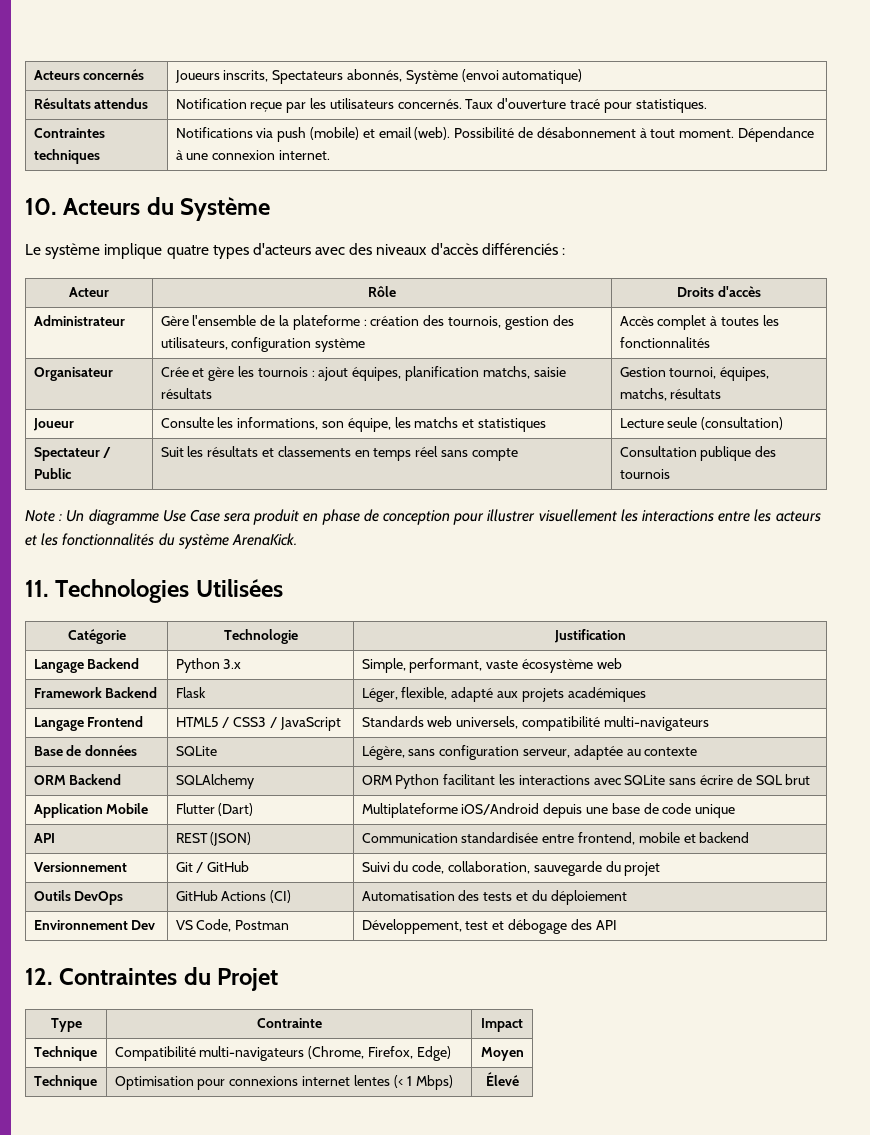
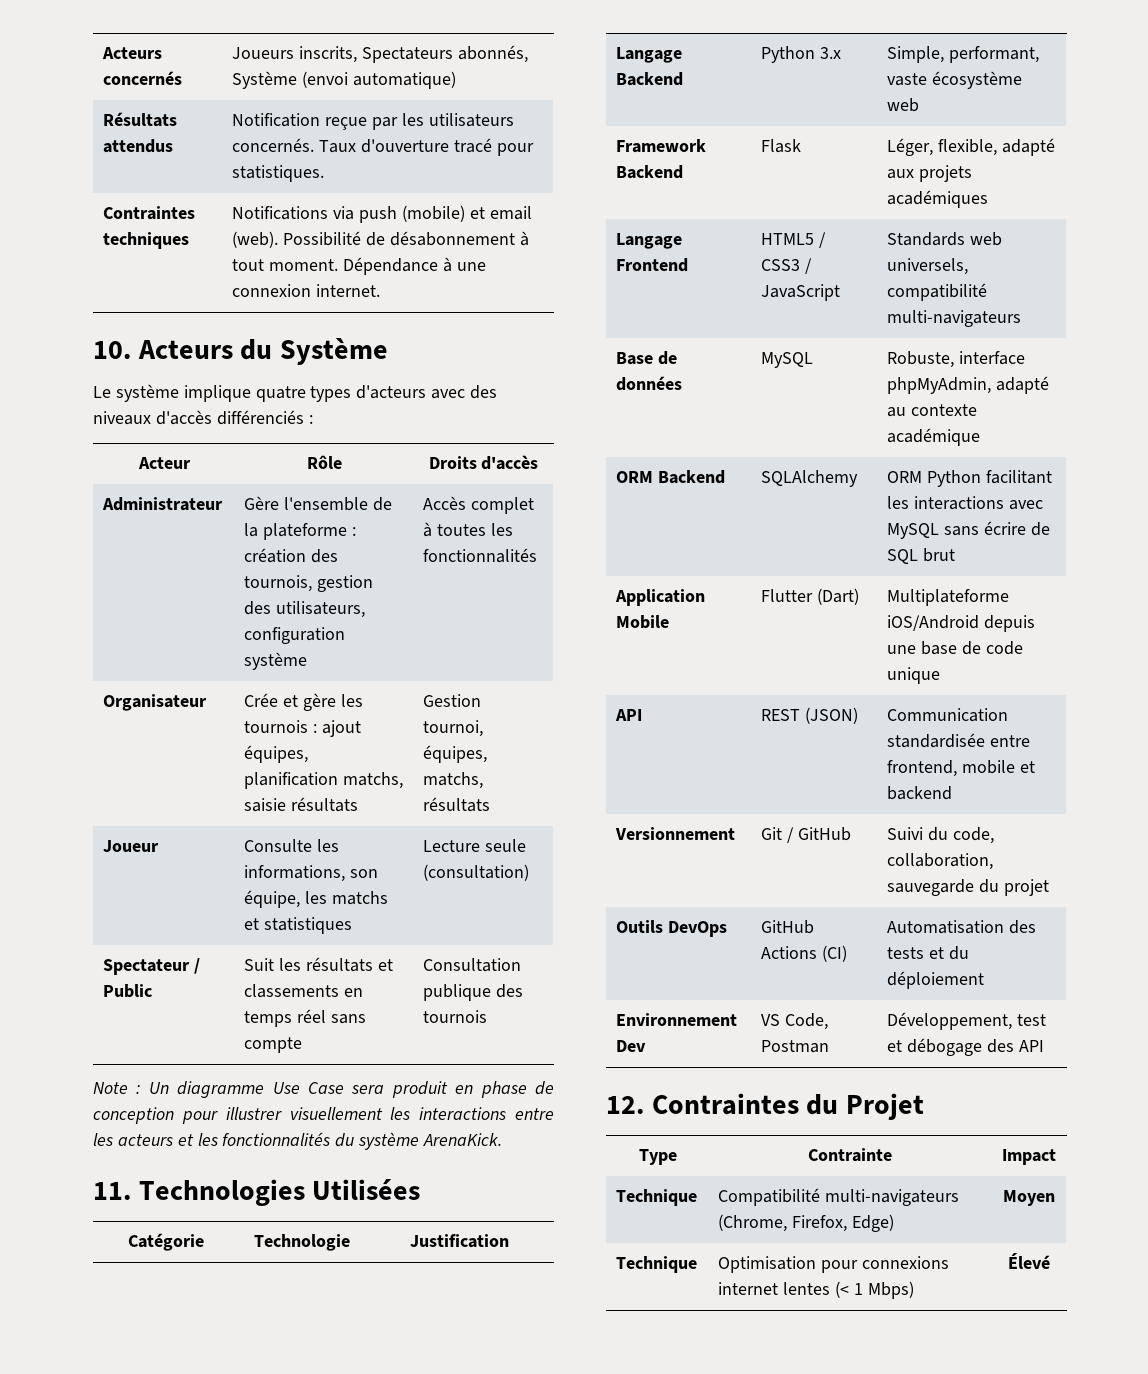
- Base de données | SQLite | Légère, sans configuration serveur, adaptée au contexte
+ Base de données | MySQL | Robuste, interface phpMyAdmin, adapté au contexte académique
- ORM Backend | SQLAlchemy | ORM Python facilitant les interactions avec SQLite sans écrire de SQL brut
+ ORM Backend | SQLAlchemy | ORM Python facilitant les interactions avec MySQL sans écrire de SQL brut

